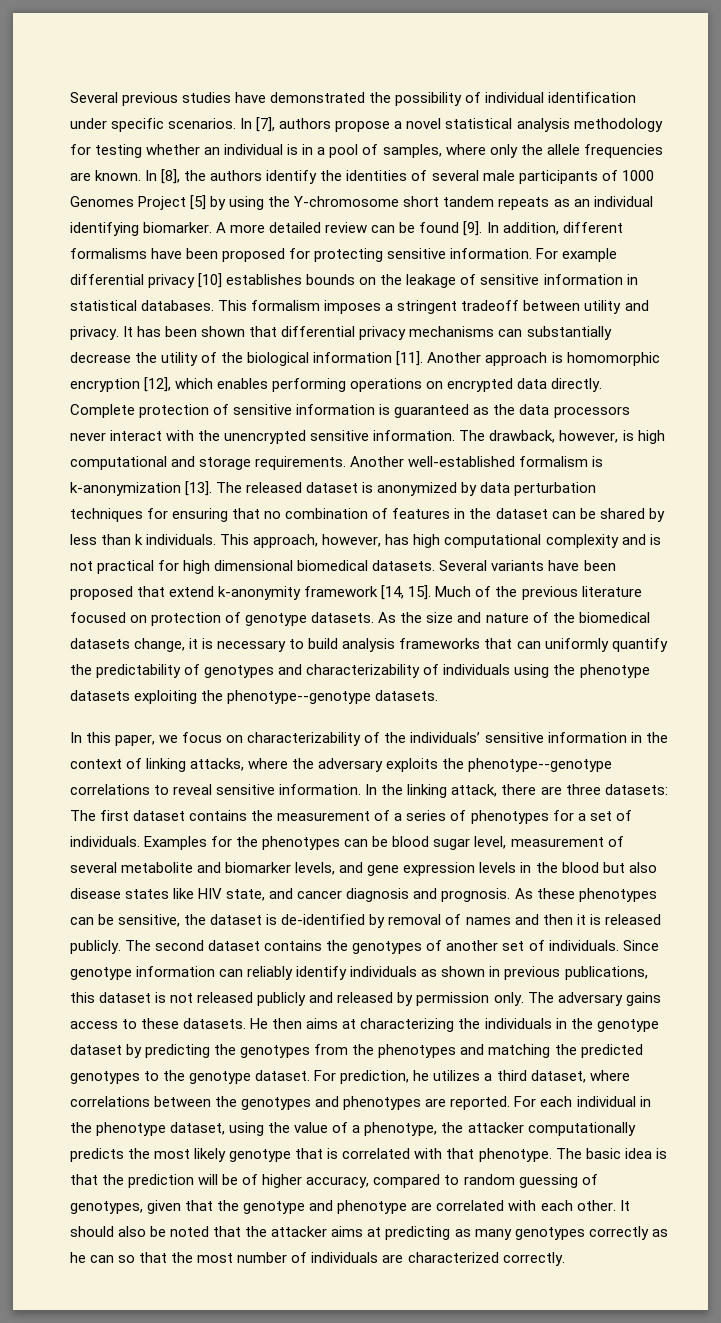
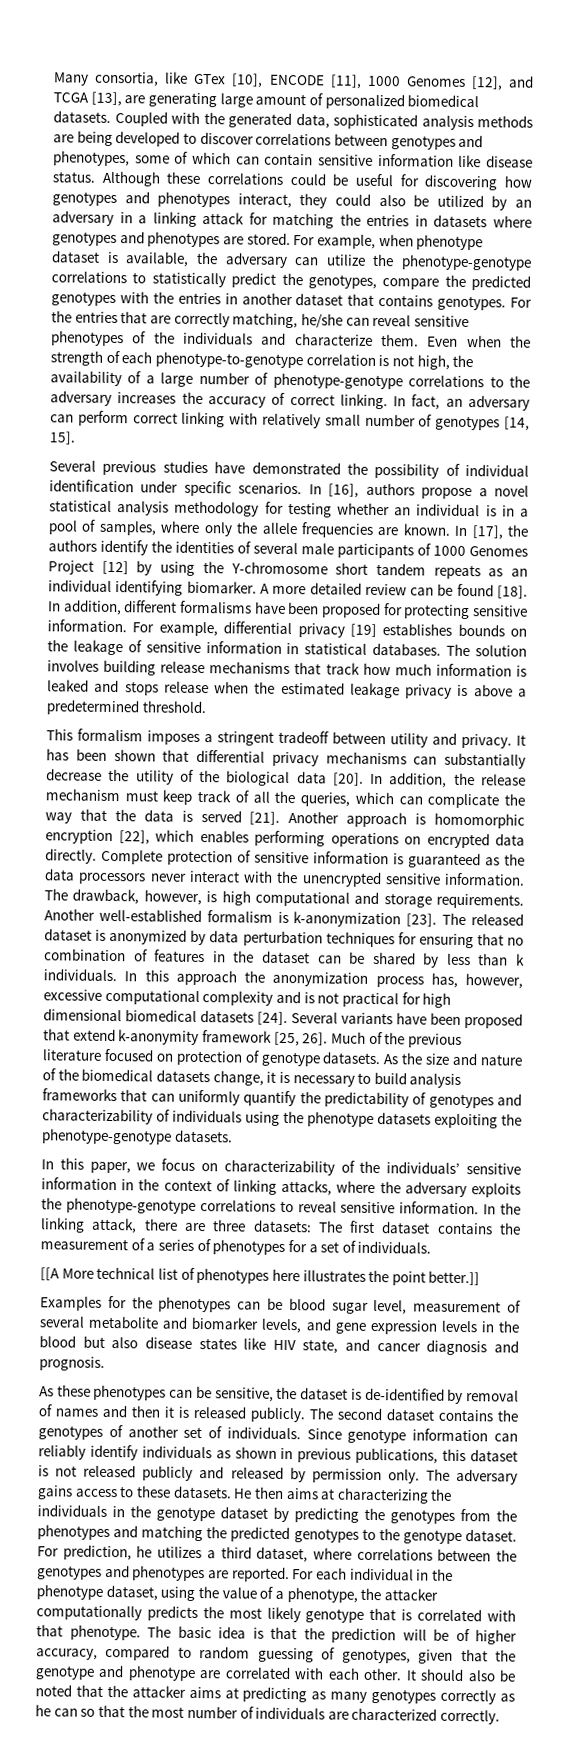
+ Many consortia, like GTex [10], ENCODE [11], 1000 Genomes [12], and TCGA [13], are generating large amount of personalized biomedical datasets. Coupled with the generated data, sophisticated analysis methods are being developed to discover correlations between genotypes and phenotypes, some of which can contain sensitive information like disease status. Although these correlations could be useful for discovering how genotypes and phenotypes interact, they could also be utilized by an adversary in a linking attack for matching the entries in datasets where genotypes and phenotypes are stored. For example, when phenotype dataset is available, the adversary can utilize the phenotype-genotype correlations to statistically predict the genotypes, compare the predicted genotypes with the entries in another dataset that contains genotypes. For the entries that are correctly matching, he/she can reveal sensitive phenotypes of the individuals and characterize them. Even when the strength of each phenotype-to-genotype correlation is not high, the availability of a large number of phenotype-genotype correlations to the adversary increases the accuracy of correct linking. In fact, an adversary can perform correct linking with relatively small number of genotypes [14, 15].
- In [7], authors propose a novel statistical analysis methodology for testing whether an individual is in a pool of samples, where only the allele frequencies are known.
+ In [16], authors propose a novel statistical analysis methodology for testing whether an individual is in a pool of samples, where only the allele frequencies are known.
- In [8], the authors identify the identities of several male participants of 1000 Genomes Project [5] by using the Y-chromosome short tandem repeats as an individual identifying biomarker.
+ In [17], the authors identify the identities of several male participants of 1000 Genomes Project [12] by using the Y-chromosome short tandem repeats as an individual identifying biomarker.
- A more detailed review can be found [9].
+ A more detailed review can be found [18].
- For example differential privacy [10] establishes bounds on the leakage of sensitive information in statistical databases. This formalism imposes a stringent tradeoff between utility and privacy.
+ For example, differential privacy [19] establishes bounds on the leakage of sensitive information in statistical databases. The solution involves building release mechanisms that track how much information is leaked and stops release when the estimated leakage privacy is above a predetermined threshold.
+ This formalism imposes a stringent tradeoff between utility and privacy.
- It has been shown that differential privacy mechanisms can substantially decrease the utility of the biological information [11].
+ It has been shown that differential privacy mechanisms can substantially decrease the utility of the biological data [20]. In addition, the release mechanism must keep track of all the queries, which can complicate the way that the data is served [21].
- Another approach is homomorphic encryption [12], which enables performing operations on encrypted data directly.
+ Another approach is homomorphic encryption [22], which enables performing operations on encrypted data directly.
- Another well-established formalism is k-anonymization [13].
+ Another well-established formalism is k-anonymization [23].
- This approach, however, has high computational complexity and is not practical for high dimensional biomedical datasets.
+ In this approach the anonymization process has, however, excessive computational complexity and is not practical for high dimensional biomedical datasets [24].
- Several variants have been proposed that extend k-anonymity framework [14, 15].
+ Several variants have been proposed that extend k-anonymity framework [25, 26].
- As the size and nature of the biomedical datasets change, it is necessary to build analysis frameworks that can uniformly quantify the predictability of genotypes and characterizability of individuals using the phenotype datasets exploiting the phenotype--genotype datasets.
+ As the size and nature of the biomedical datasets change, it is necessary to build analysis frameworks that can uniformly quantify the predictability of genotypes and characterizability of individuals using the phenotype datasets exploiting the phenotype-genotype datasets.
- In this paper, we focus on characterizability of the individuals’ sensitive information in the context of linking attacks, where the adversary exploits the phenotype--genotype correlations to reveal sensitive information.
+ In this paper, we focus on characterizability of the individuals’ sensitive information in the context of linking attacks, where the adversary exploits the phenotype-genotype correlations to reveal sensitive information.
- The first dataset contains the measurement of a series of phenotypes for a set of individuals. Examples for the phenotypes can be blood sugar level, measurement of several metabolite and biomarker levels, and gene expression levels in the blood but also disease states like HIV state, and cancer diagnosis and prognosis. As these phenotypes can be sensitive, the dataset is de-identified by removal of names and then it is released publicly.
+ The first dataset contains the measurement of a series of phenotypes for a set of individuals.
+ [[A More technical list of phenotypes here illustrates the point better.]]
+ Examples for the phenotypes can be blood sugar level, measurement of several metabolite and biomarker levels, and gene expression levels in the blood but also disease states like HIV state, and cancer diagnosis and prognosis.
+ As these phenotypes can be sensitive, the dataset is de-identified by removal of names and then it is released publicly.

